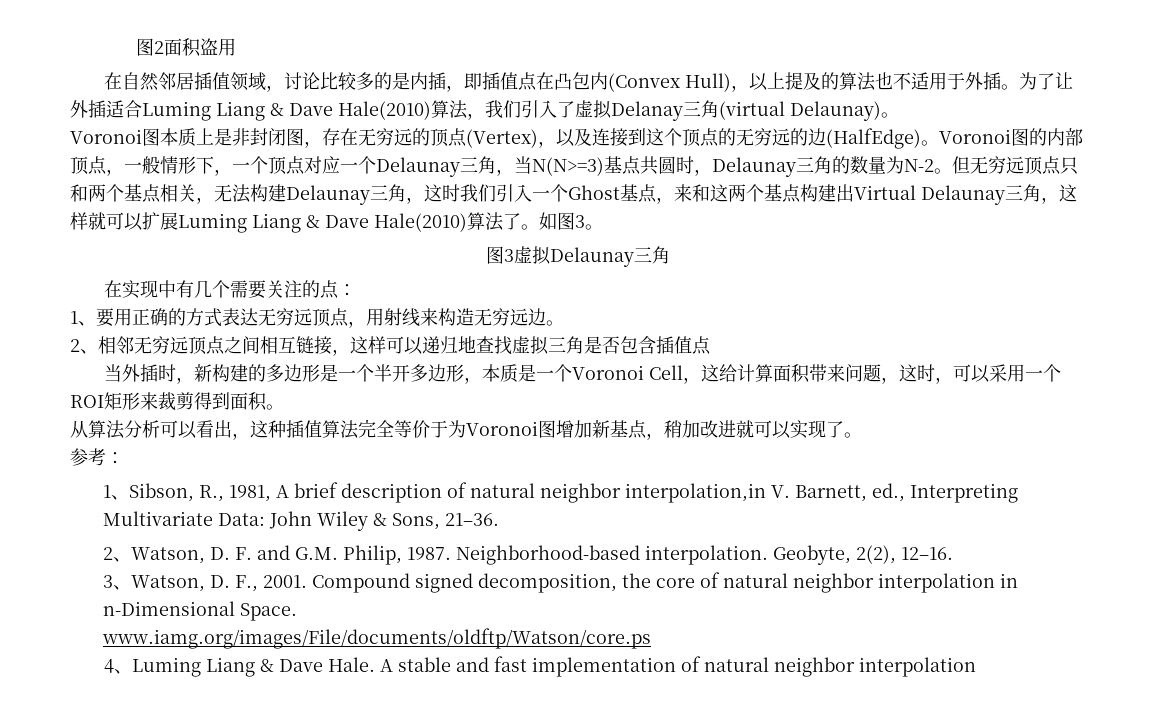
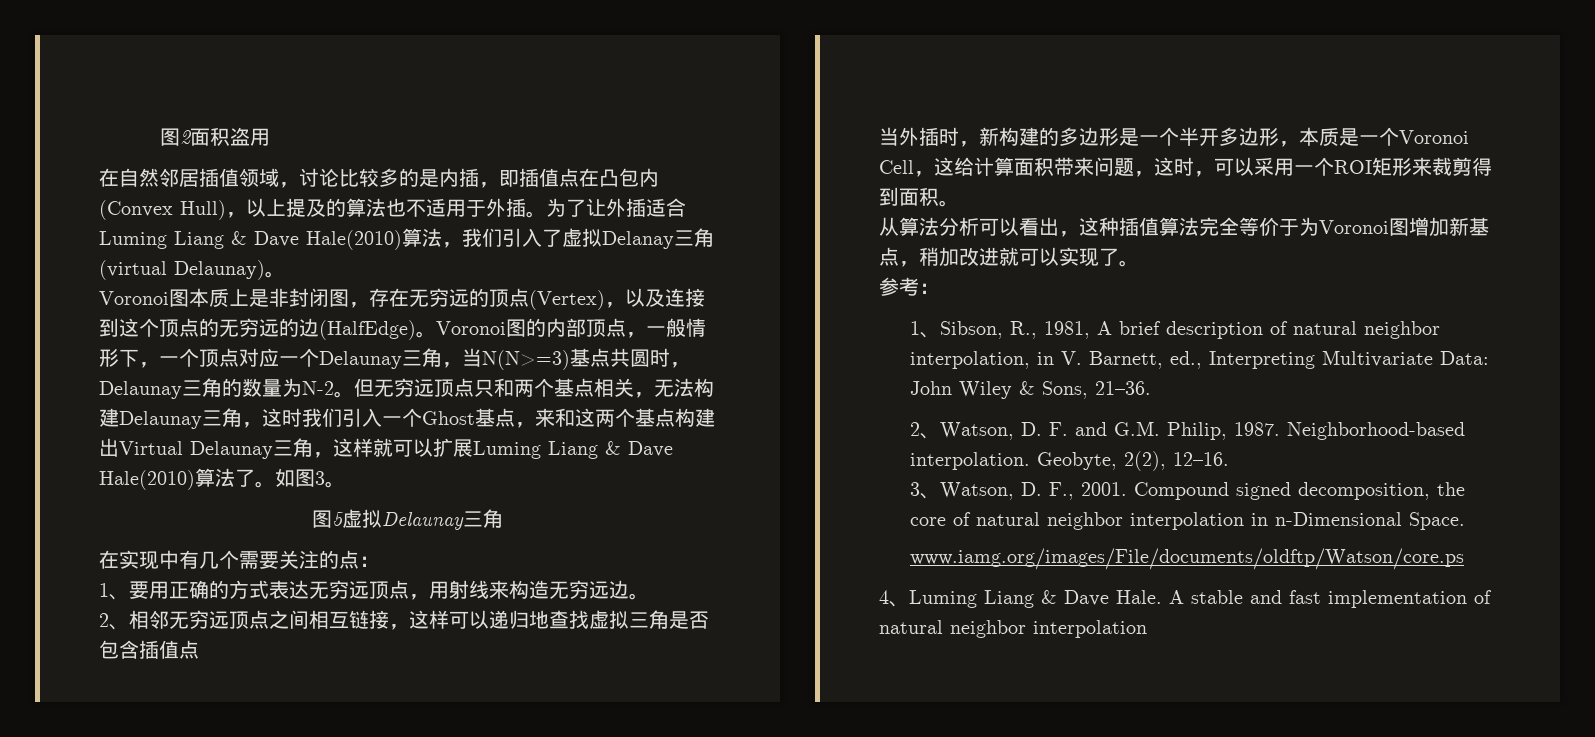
- 图3虚拟Delaunay三角
+ 图5虚拟Delaunay三角
- 1、Sibson, R., 1981, A brief description of natural neighbor interpolation,in V. Barnett, ed., Interpreting Multivariate Data: John Wiley & Sons, 21–36.
+ 1、Sibson, R., 1981, A brief description of natural neighbor interpolation, in V. Barnett, ed., Interpreting Multivariate Data: John Wiley & Sons, 21–36.

